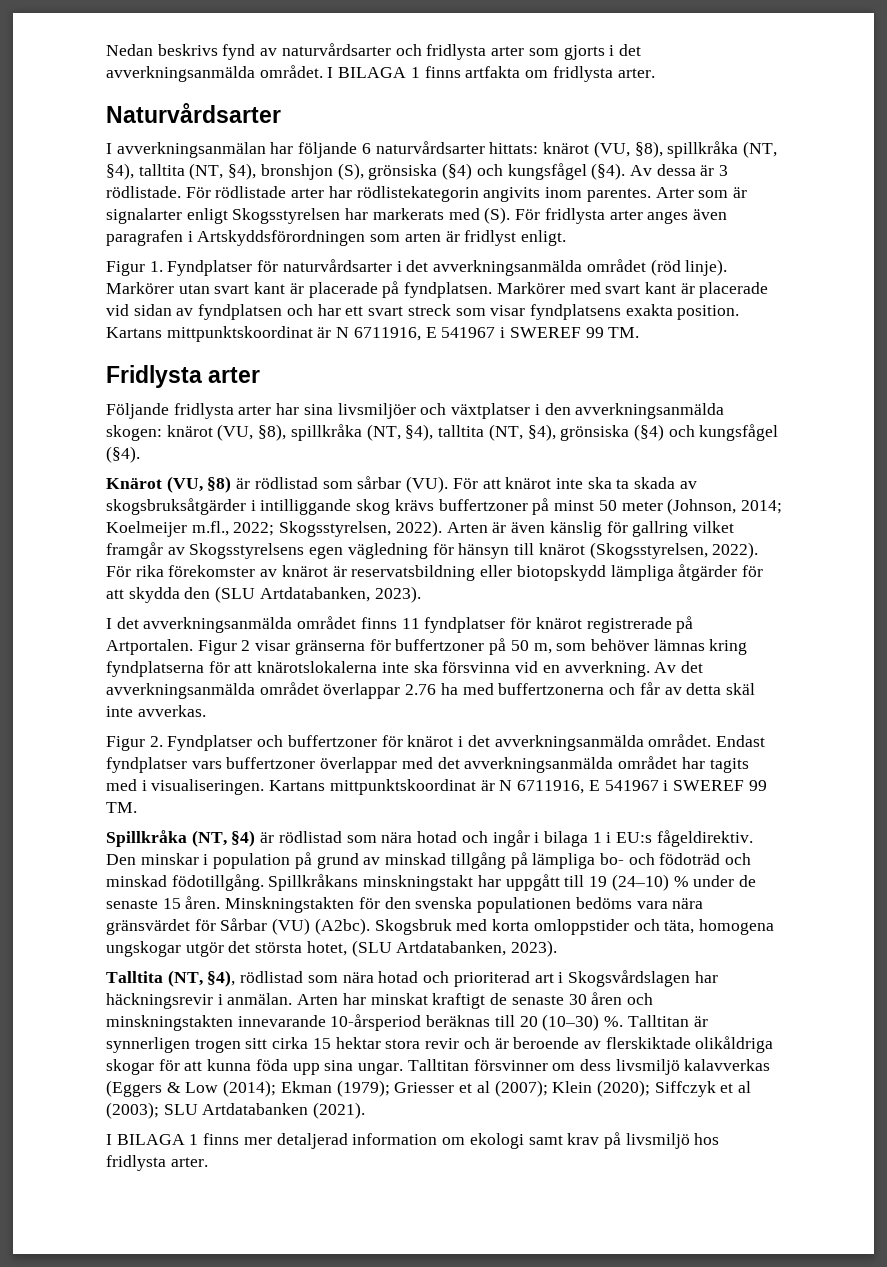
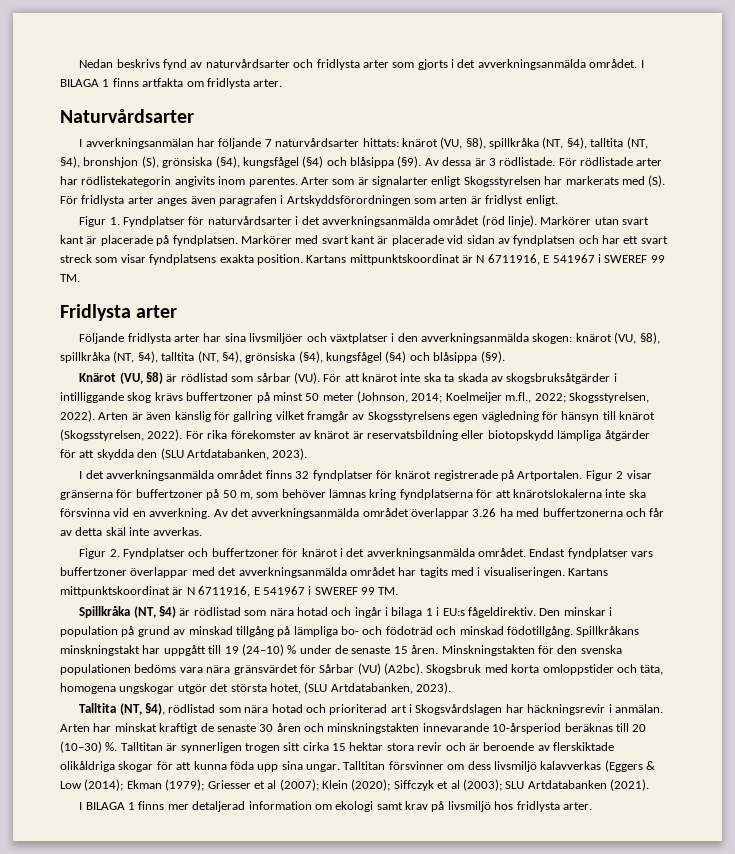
- I avverkningsanmälan har följande 6 naturvårdsarter hittats: knärot (VU, §8), spillkråka (NT, §4), talltita (NT, §4), bronshjon (S), grönsiska (§4) och kungsfågel (§4).
+ I avverkningsanmälan har följande 7 naturvårdsarter hittats: knärot (VU, §8), spillkråka (NT, §4), talltita (NT, §4), bronshjon (S), grönsiska (§4), kungsfågel (§4) och blåsippa (§9).
- Följande fridlysta arter har sina livsmiljöer och växtplatser i den avverkningsanmälda skogen: knärot (VU, §8), spillkråka (NT, §4), talltita (NT, §4), grönsiska (§4) och kungsfågel (§4).
+ Följande fridlysta arter har sina livsmiljöer och växtplatser i den avverkningsanmälda skogen: knärot (VU, §8), spillkråka (NT, §4), talltita (NT, §4), grönsiska (§4), kungsfågel (§4) och blåsippa (§9).
- I det avverkningsanmälda området finns 11 fyndplatser för knärot registrerade på Artportalen.
+ I det avverkningsanmälda området finns 32 fyndplatser för knärot registrerade på Artportalen.
- Av det avverkningsanmälda området överlappar 2.76 ha med buffertzonerna och får av detta skäl inte avverkas.
+ Av det avverkningsanmälda området överlappar 3.26 ha med buffertzonerna och får av detta skäl inte avverkas.

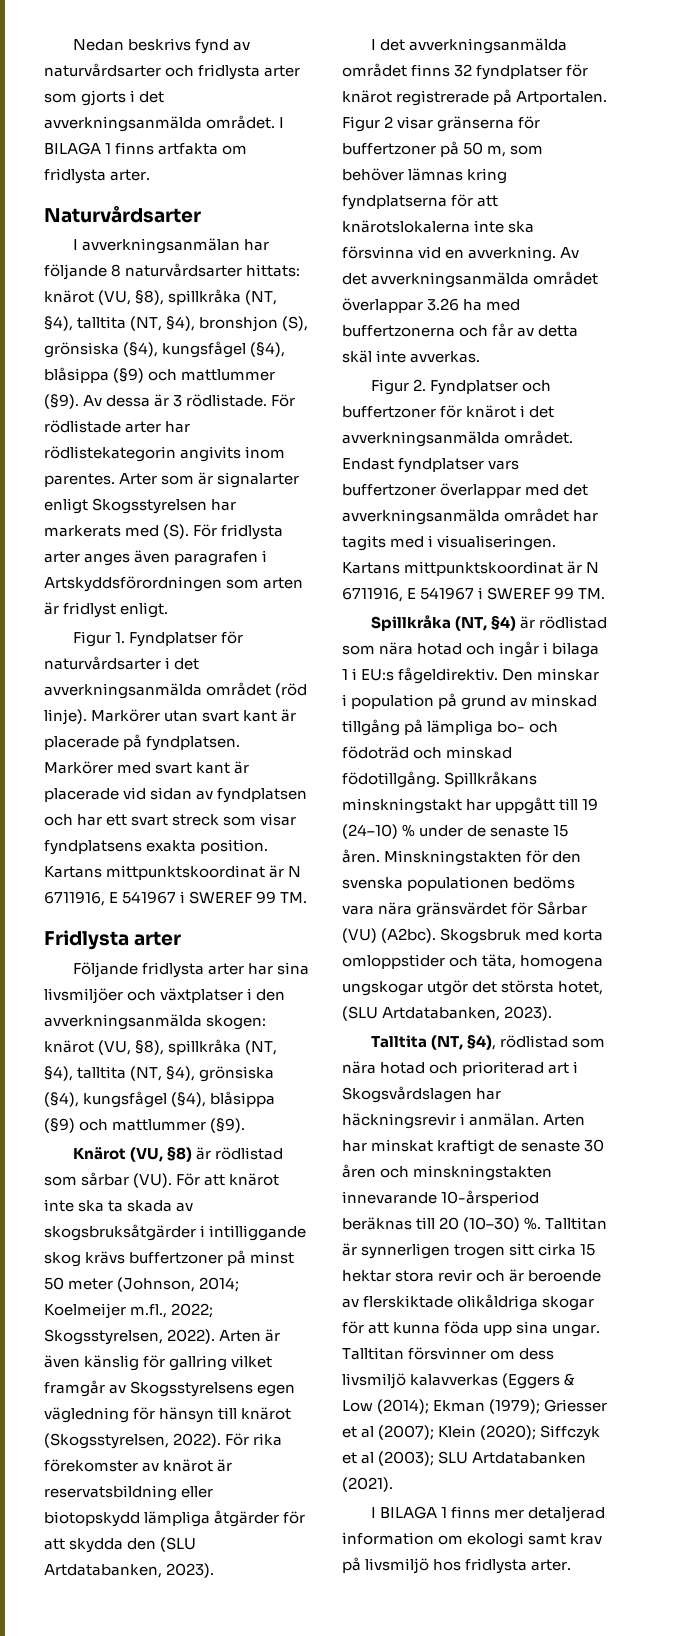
- I avverkningsanmälan har följande 7 naturvårdsarter hittats: knärot (VU, §8), spillkråka (NT, §4), talltita (NT, §4), bronshjon (S), grönsiska (§4), kungsfågel (§4) och blåsippa (§9).
+ I avverkningsanmälan har följande 8 naturvårdsarter hittats: knärot (VU, §8), spillkråka (NT, §4), talltita (NT, §4), bronshjon (S), grönsiska (§4), kungsfågel (§4), blåsippa (§9) och mattlummer (§9).
- Följande fridlysta arter har sina livsmiljöer och växtplatser i den avverkningsanmälda skogen: knärot (VU, §8), spillkråka (NT, §4), talltita (NT, §4), grönsiska (§4), kungsfågel (§4) och blåsippa (§9).
+ Följande fridlysta arter har sina livsmiljöer och växtplatser i den avverkningsanmälda skogen: knärot (VU, §8), spillkråka (NT, §4), talltita (NT, §4), grönsiska (§4), kungsfågel (§4), blåsippa (§9) och mattlummer (§9).

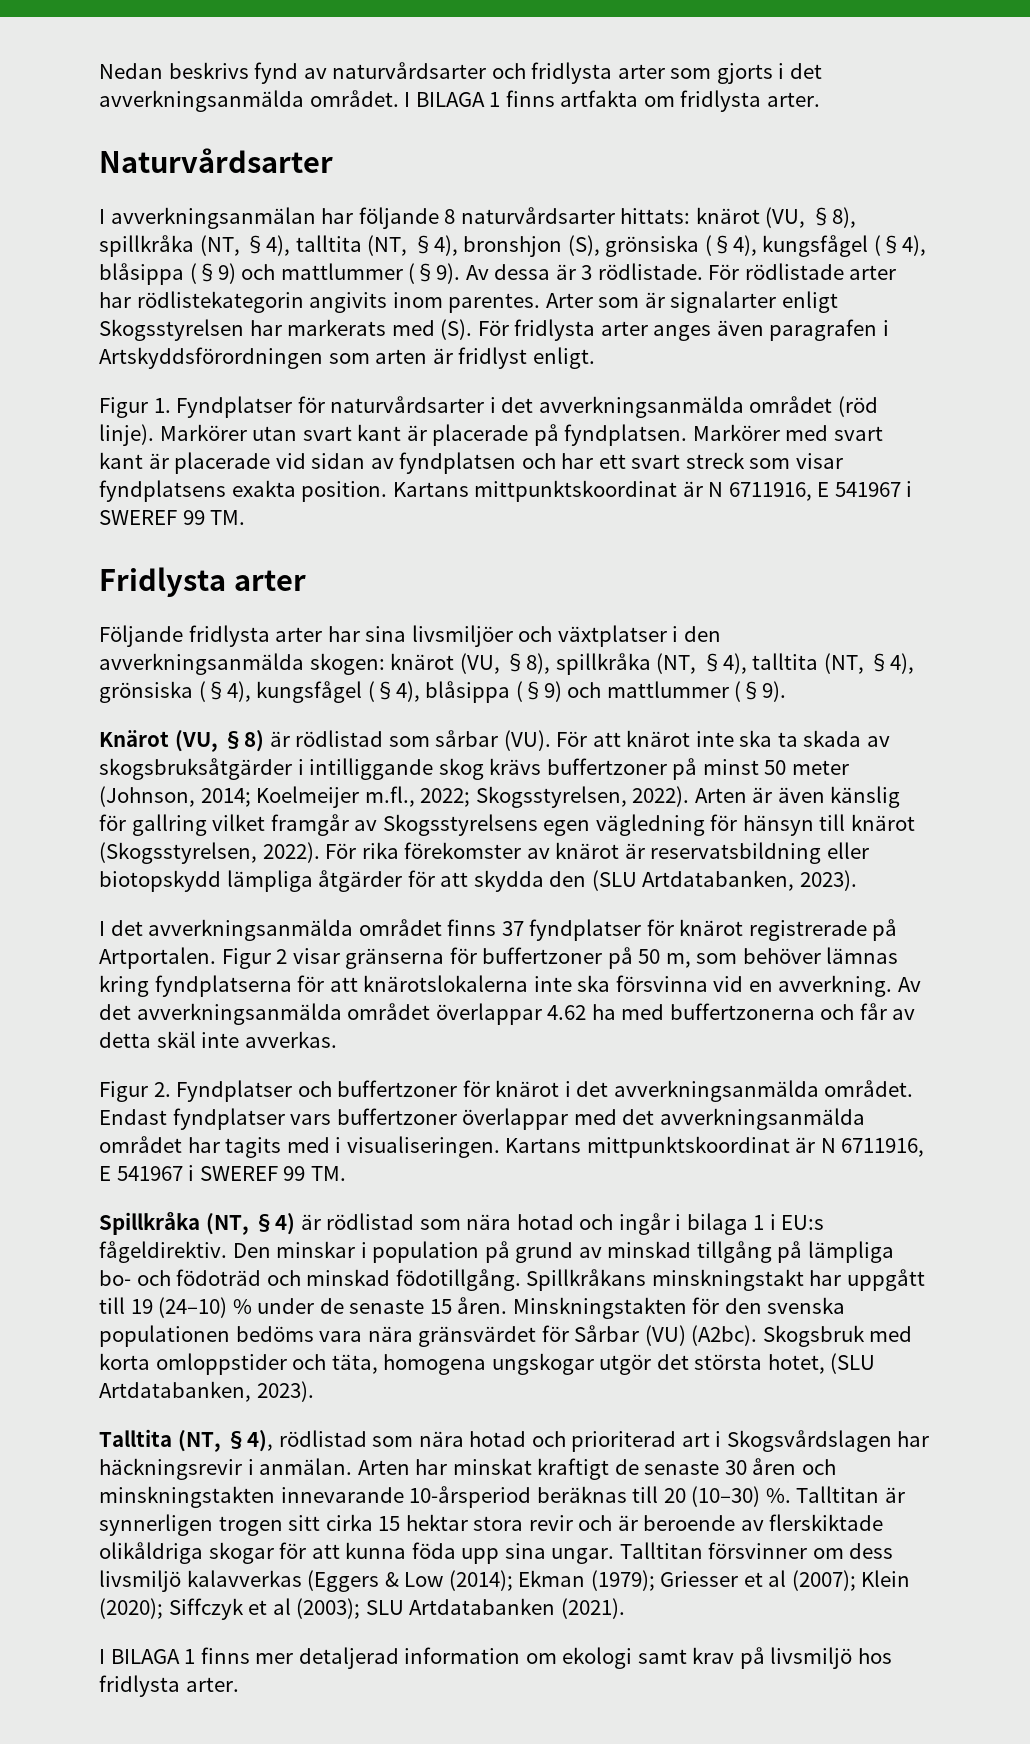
- I det avverkningsanmälda området finns 32 fyndplatser för knärot registrerade på Artportalen.
+ I det avverkningsanmälda området finns 37 fyndplatser för knärot registrerade på Artportalen.
- Av det avverkningsanmälda området överlappar 3.26 ha med buffertzonerna och får av detta skäl inte avverkas.
+ Av det avverkningsanmälda området överlappar 4.62 ha med buffertzonerna och får av detta skäl inte avverkas.

